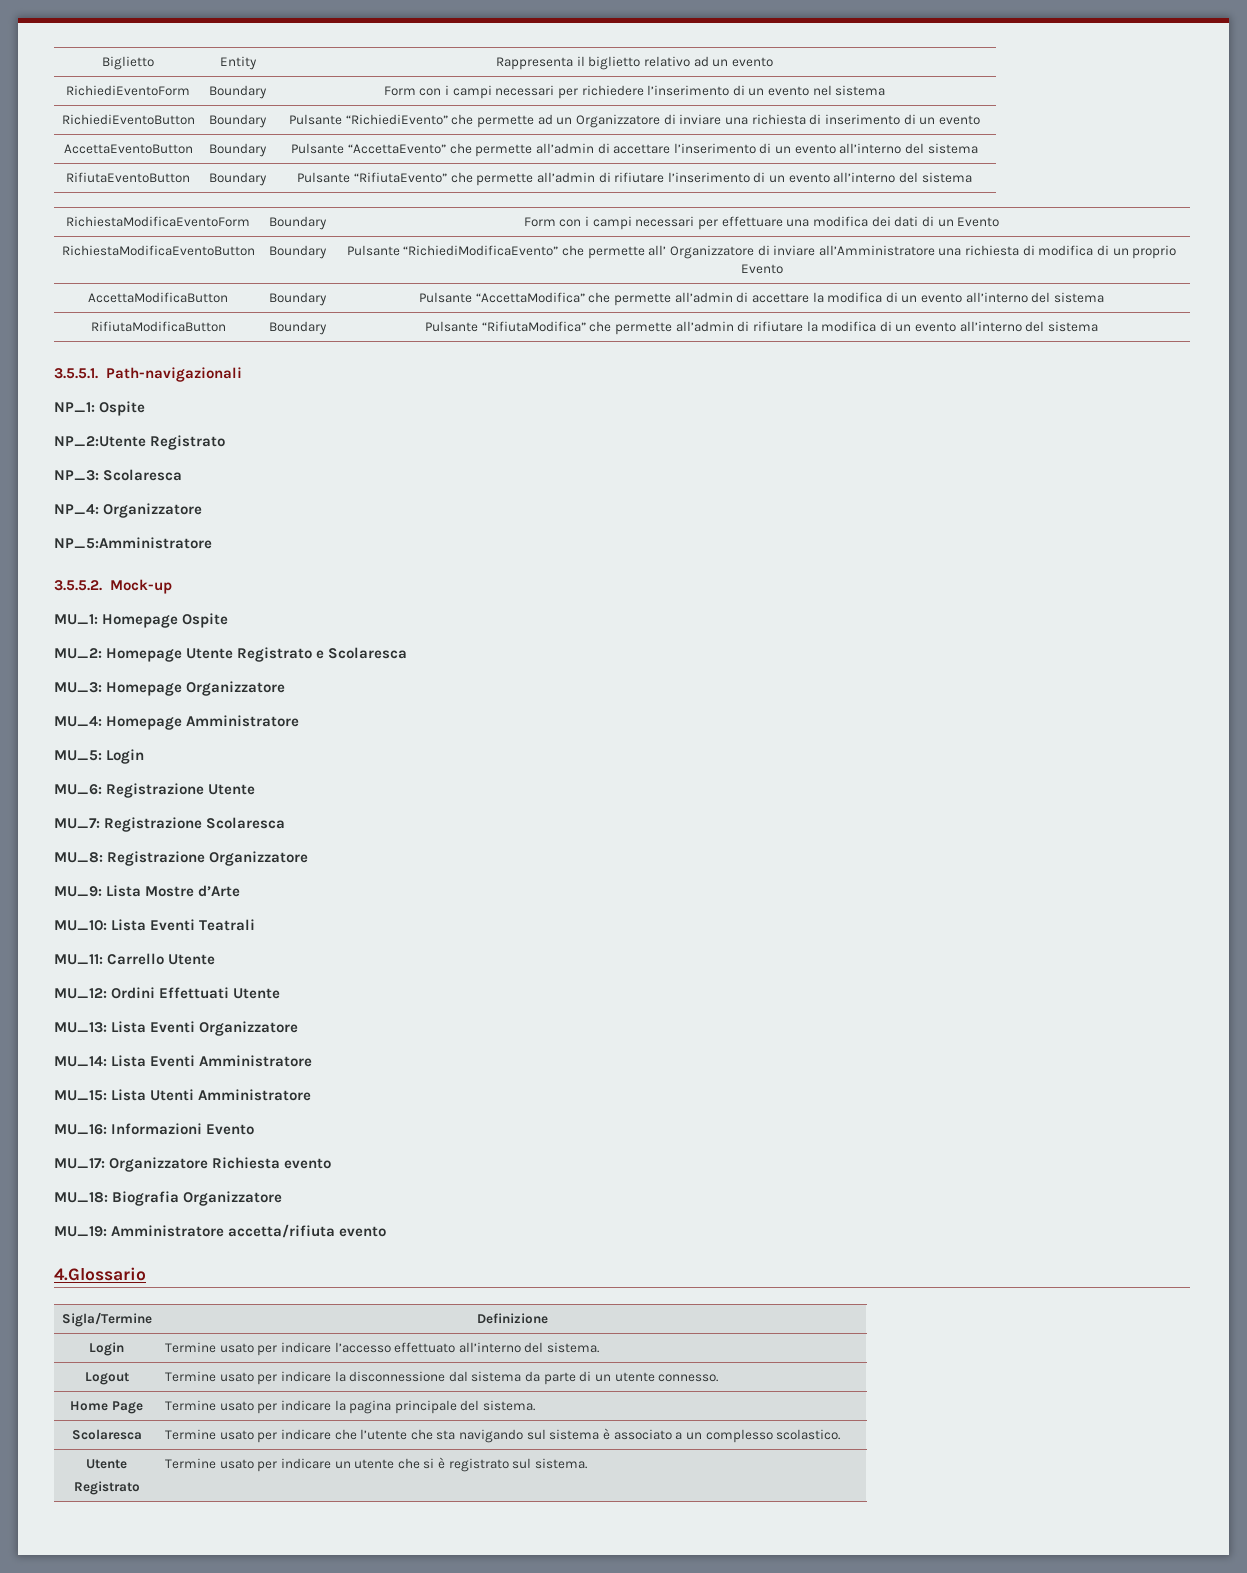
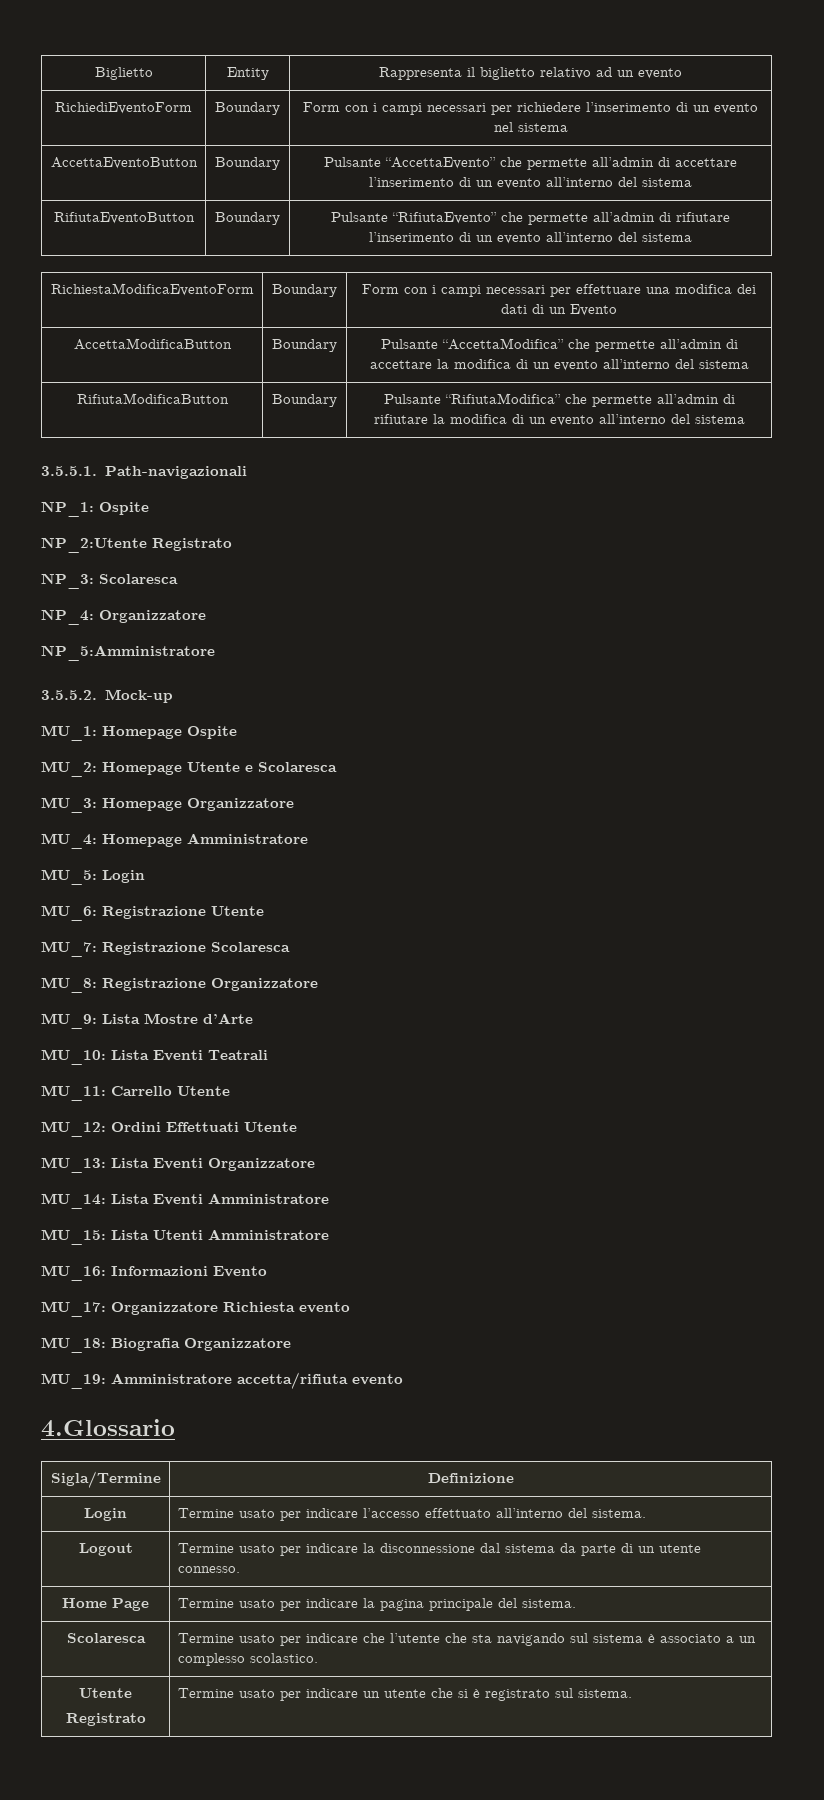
- RichiediEventoButton | Boundary | Pulsante “RichiediEvento” che permette ad un Organizzatore di inviare una richiesta di inserimento di un evento
- RichiestaModificaEventoButton | Boundary | Pulsante “RichiediModificaEvento” che permette all’ Organizzatore di inviare all’Amministratore una richiesta di modifica di un proprio Evento
- MU_2: Homepage Utente Registrato e Scolaresca
+ MU_2: Homepage Utente e Scolaresca

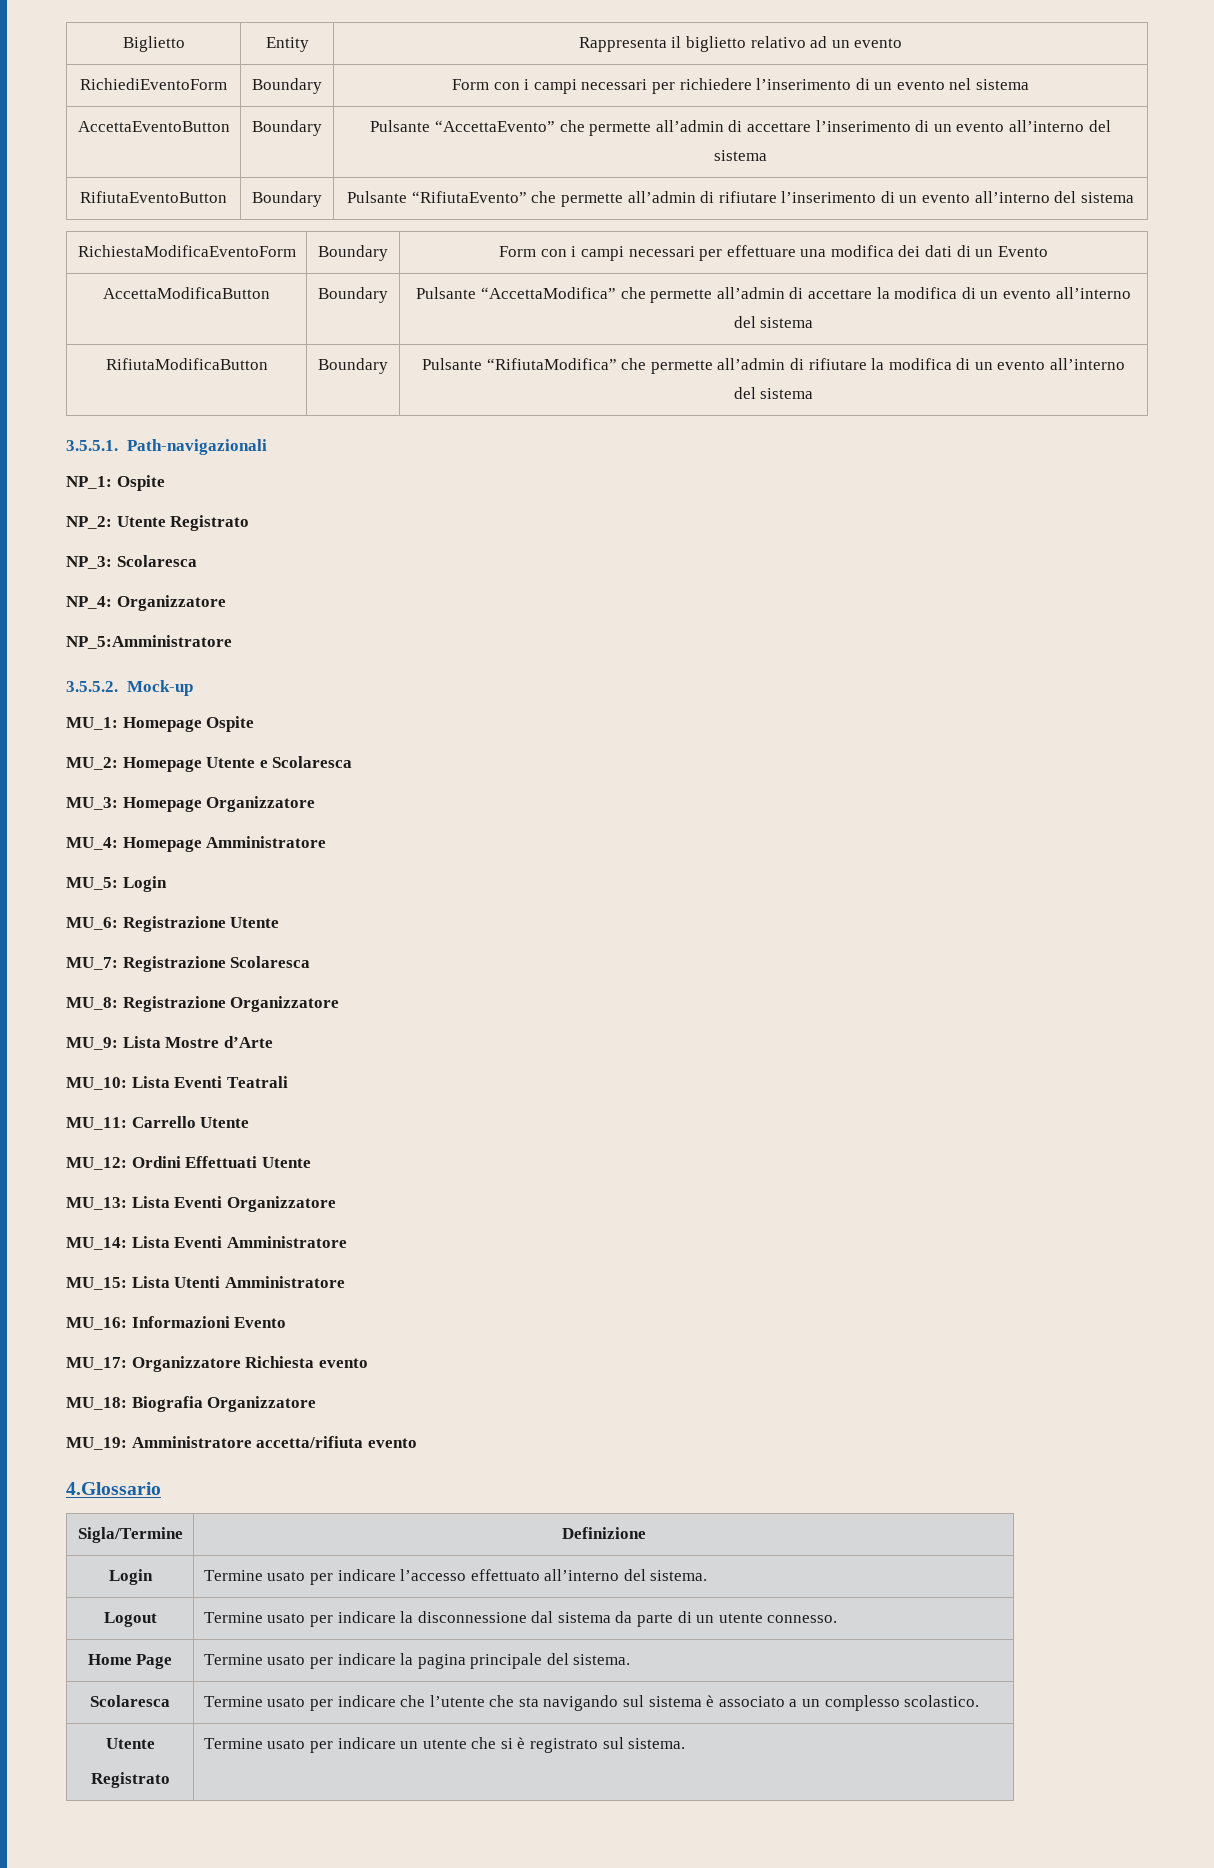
- NP_2:Utente Registrato
+ NP_2: Utente Registrato

